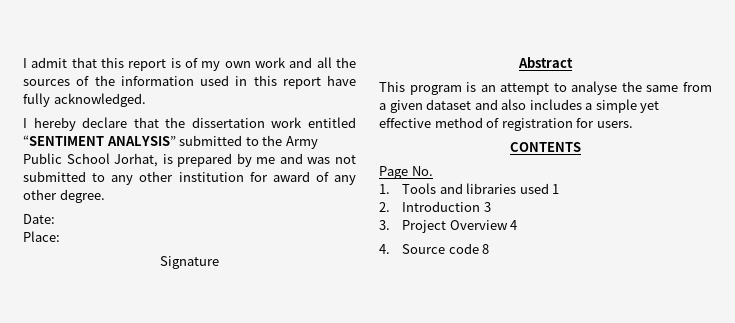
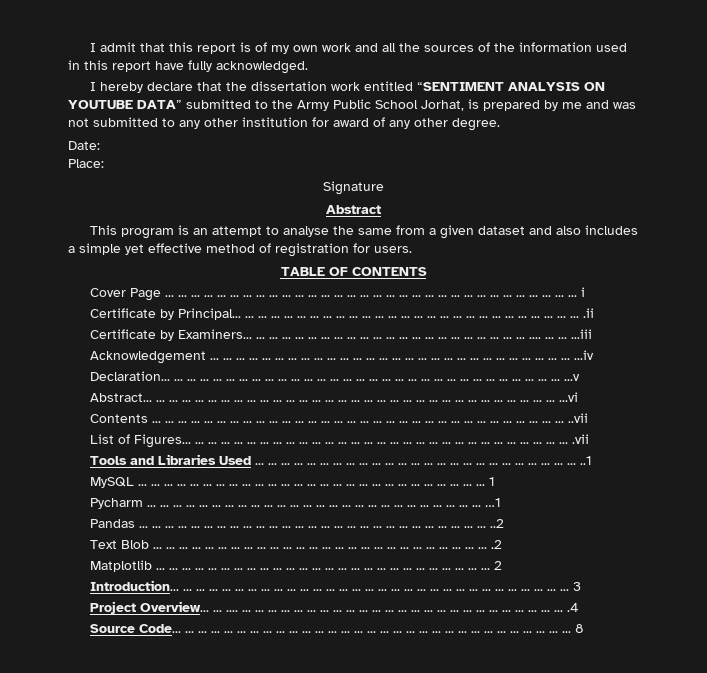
- I hereby declare that the dissertation work entitled “SENTIMENT ANALYSIS” submitted to the Army Public School Jorhat, is prepared by me and was not submitted to any other institution for award of any other degree.
+ I hereby declare that the dissertation work entitled “SENTIMENT ANALYSIS ON YOUTUBE DATA” submitted to the Army Public School Jorhat, is prepared by me and was not submitted to any other institution for award of any other degree.
- CONTENTS
+ TABLE OF CONTENTS
- Page No.
- 1. Tools and libraries used 1
- 2. Introduction 3
- 3. Project Overview 4
- 4. Source code 8
+ Cover Page ... ... ... ... ... ... ... ... ... ... ... ... ... ... ... ... ... ... ... ... ... ... ... ... ... ... ... ... ... ... ... ... i
+ Certificate by Principal... ... ... ... ... ... ... ... ... ... ... ... ... ... ... ... ... ... ... ... ... ... ... ... ... ... ... .ii
+ Certificate by Examiners... ... ... ... ... ... ... ... ... ... ... ... ... ... ... ... ... ... ... ... ... ... .... ... ... ...iii
+ Acknowledgement ... ... ... ... ... ... ... ... ... ... ... ... ... ... ... ... ... ... ... ... ... ... ... ... ... ... ... ... ...iv
+ Declaration... ... ... ... ... ... ... ... ... ... ... ... ... ... ... ... ... ... ... ... ... ... ... ... ... ... ... ... ... ... ... ...v
+ Abstract... ... ... ... ... ... ... ... ... ... ... ... ... ... ... ... ... ... ... ... ... ... ... ... ... ... ... ... ... ... ... ... ...vi
+ Contents ... ... ... ... ... ... ... ... ... ... ... ... ... ... ... ... ... ... ... ... ... ... ... ... ... ... ... ... ... ... ... ... ..vii
+ List of Figures... ... ... ... ... ... ... ... ... ... ... ... ... ... ... ... ... ... ... ... ... ... ... ... ... ... ... ... ... ... .vii
+ Tools and Libraries Used ... ... ... ... ... ... ... ... ... ... ... ... ... ... ... ... ... ... ... ... ... ... ... ... ... ..1
+ MySQL ... ... ... ... ... ... ... ... ... ... ... ... ... ... ... ... ... ... ... ... ... ... ... ... ... ... ... 1
+ Pycharm ... ... ... ... ... ... ... ... ... ... ... ... ... ... ... ... ... ... ... ... ... ... ... ... ... ... …1
+ Pandas ... ... ... ... ... ... ... ... ... ... ... ... ... ... ... ... ... ... ... ... ... ... ... ... ... ... ... ..2
+ Text Blob ... ... ... ... ... ... ... ... ... ... ... ... ... ... ... ... ... ... ... ... ... ... ... ... ... ... .2
+ Matplotlib ... ... ... ... ... ... ... ... ... ... ... ... ... ... ... ... ... ... ... ... ... ... ... ... ... ... 2
+ Introduction... ... ... ... ... ... ... ... ... ... ... ... ... ... ... ... ... ... ... ... ... ... ... ... ... ... ... ... ... ... ... 3
+ Project Overview... ... .... ... ... ... ... ... ... ... ... ... ... ... ... ... ... ... ... ... ... ... ... ... ... ... ... ... .4
+ Source Code... ... ... ... ... ... ... ... ... ... ... ... ... ... ... ... ... ... ... ... ... ... ... ... ... ... ... ... ... ... ... 8

